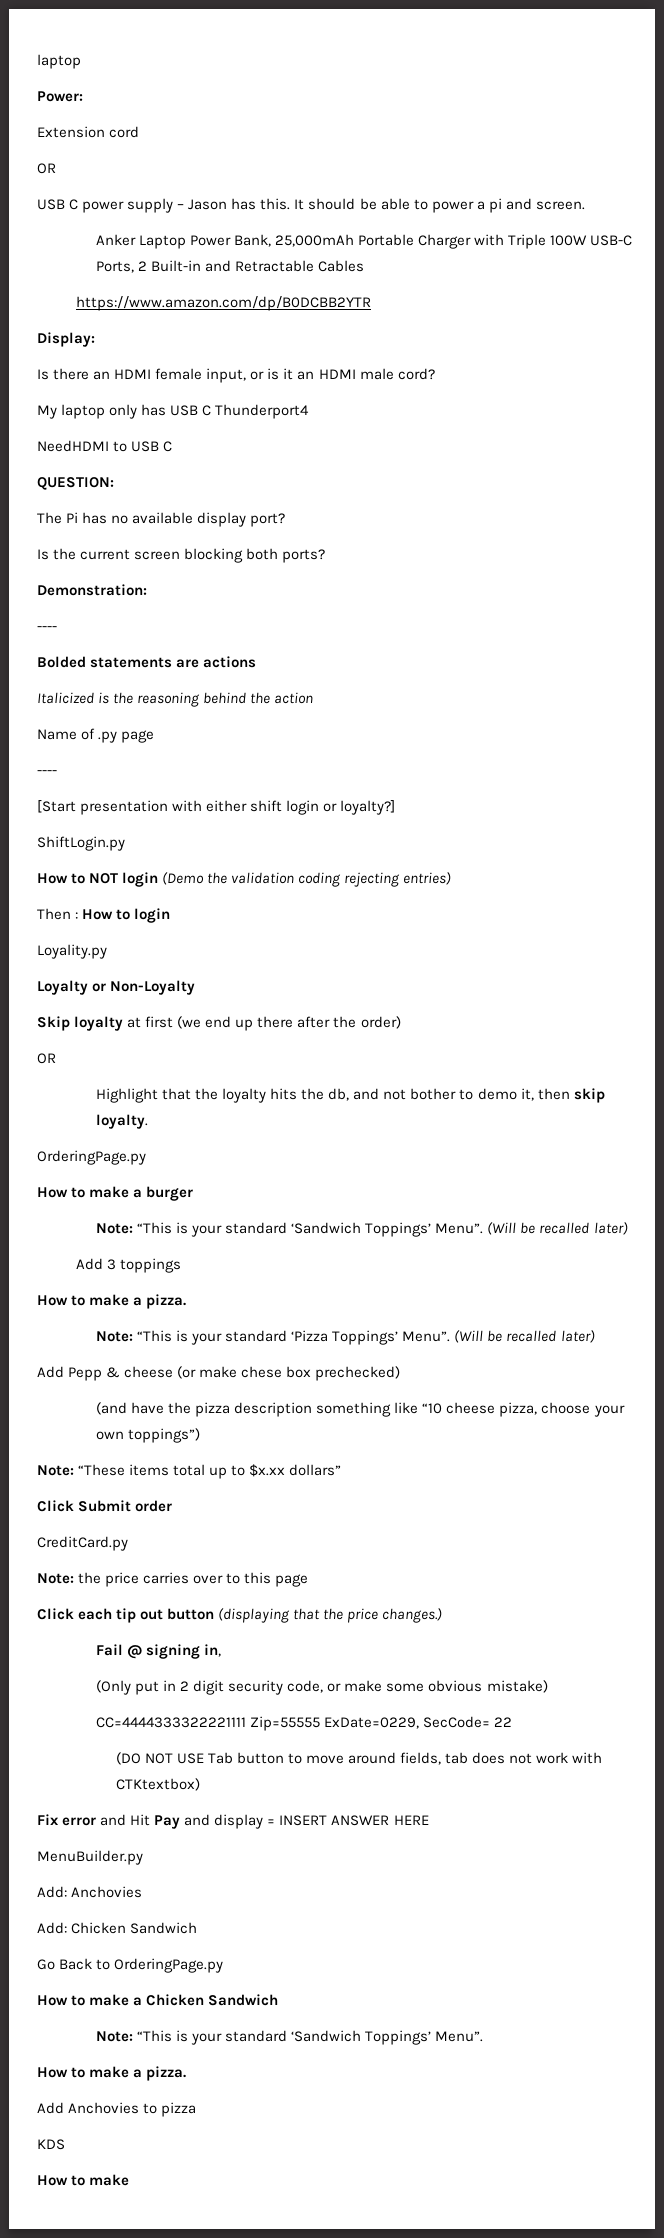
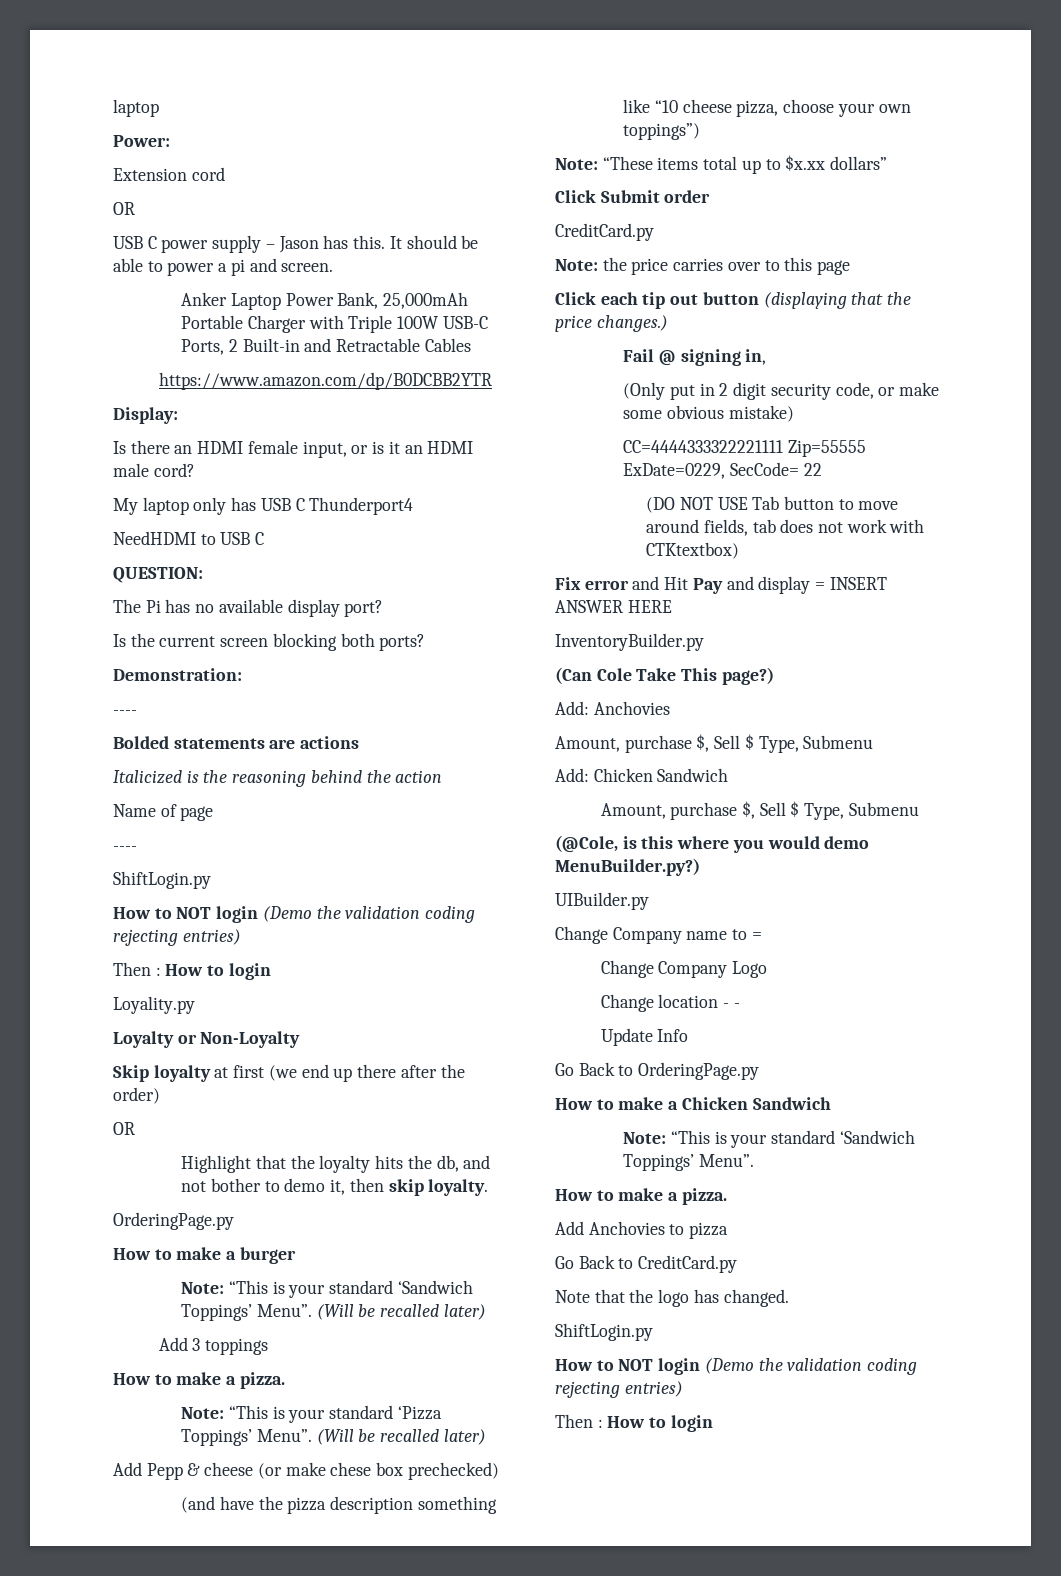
- Name of .py page
+ Name of page
- [Start presentation with either shift login or loyalty?]
- MenuBuilder.py
+ InventoryBuilder.py
+ (Can Cole Take This page?)
  Add: Anchovies
+ Amount, purchase $, Sell $ Type, Submenu
  Add: Chicken Sandwich
+ Amount, purchase $, Sell $ Type, Submenu
+ (@Cole, is this where you would demo MenuBuilder.py?)
+ UIBuilder.py
+ Change Company name to =
+ Change Company Logo
+ Change location - -
+ Update Info
- KDS
- How to make
+ Go Back to CreditCard.py
+ Note that the logo has changed.
+ ShiftLogin.py
+ How to NOT login (Demo the validation coding rejecting entries)
+ Then : How to login

